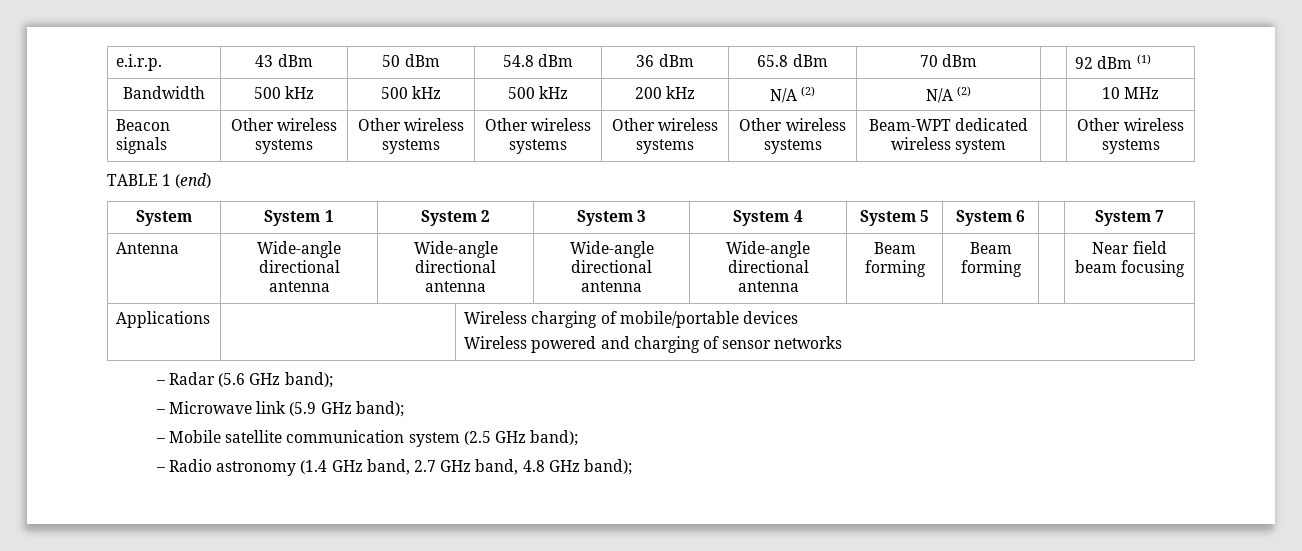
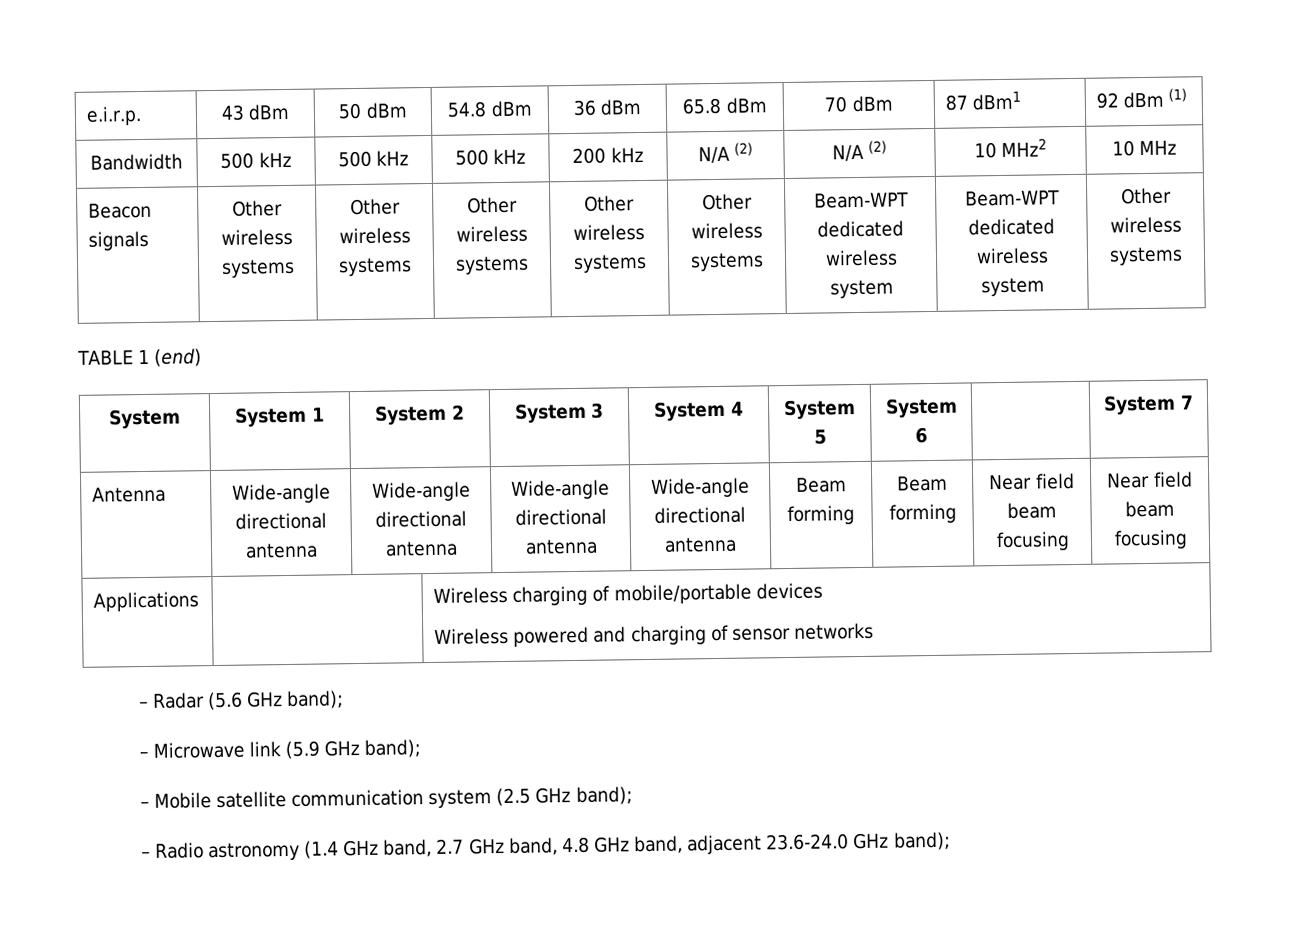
- e.i.r.p. | 43 dBm | 50 dBm | 54.8 dBm | 36 dBm | 65.8 dBm | 70 dBm | | 92 dBm (1)
+ e.i.r.p. | 43 dBm | 50 dBm | 54.8 dBm | 36 dBm | 65.8 dBm | 70 dBm | 87 dBm1 | 92 dBm (1)
- Bandwidth | 500 kHz | 500 kHz | 500 kHz | 200 kHz | N/A (2) | N/A (2) | | 10 MHz
+ Bandwidth | 500 kHz | 500 kHz | 500 kHz | 200 kHz | N/A (2) | N/A (2) | 10 MHz2 | 10 MHz
- Beacon signals | Other wireless systems | Other wireless systems | Other wireless systems | Other wireless systems | Other wireless systems | Beam-WPT dedicated wireless system | | Other wireless systems
+ Beacon signals | Other wireless systems | Other wireless systems | Other wireless systems | Other wireless systems | Other wireless systems | Beam-WPT dedicated wireless system | Beam-WPT dedicated wireless system | Other wireless systems
- Antenna | Wide-angle directional antenna | Wide-angle directional antenna | Wide-angle directional antenna | Wide-angle directional antenna | Beam forming | Beam forming | | Near field beam focusing
+ Antenna | Wide-angle directional antenna | Wide-angle directional antenna | Wide-angle directional antenna | Wide-angle directional antenna | Beam forming | Beam forming | Near field beam focusing | Near field beam focusing
- – Radio astronomy (1.4 GHz band, 2.7 GHz band, 4.8 GHz band);
+ – Radio astronomy (1.4 GHz band, 2.7 GHz band, 4.8 GHz band, adjacent 23.6-24.0 GHz band);

